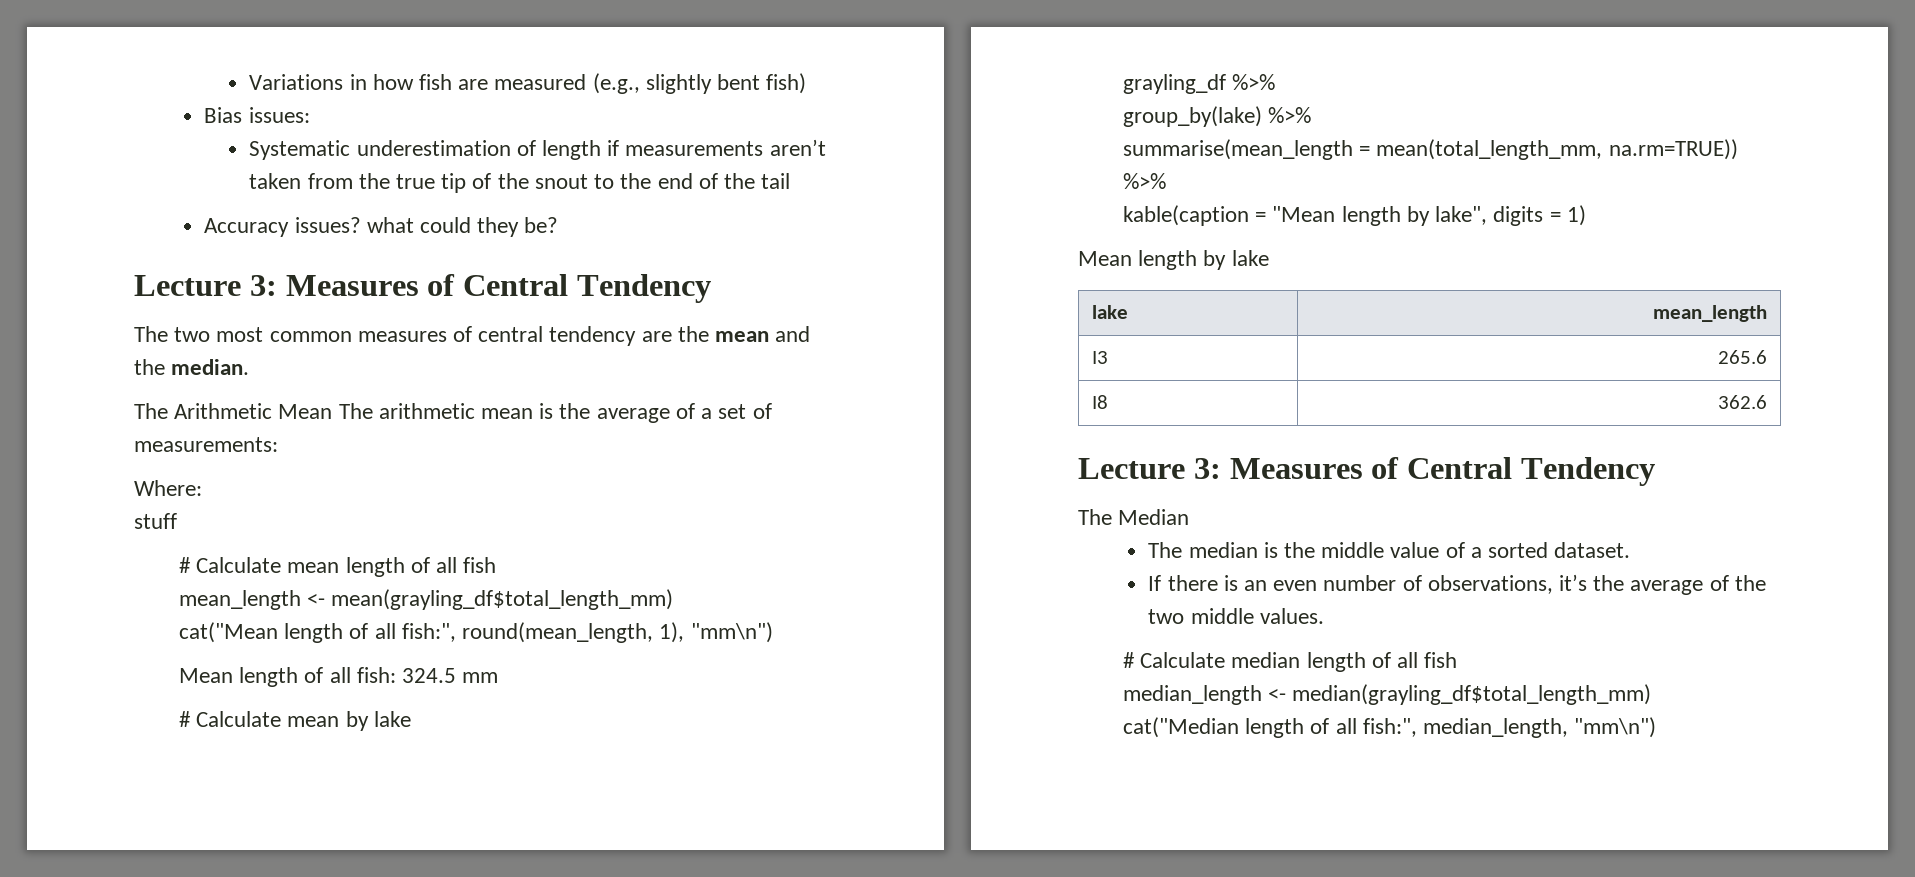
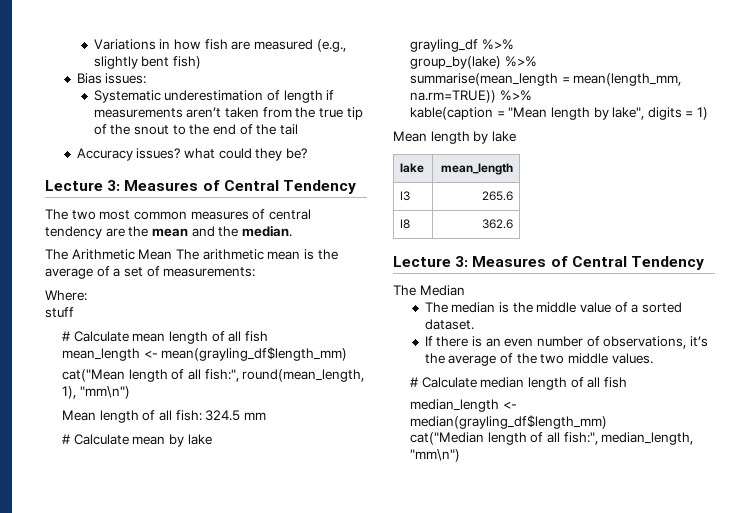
- mean_length <- mean(grayling_df$total_length_mm)
+ mean_length <- mean(grayling_df$length_mm)
- summarise(mean_length = mean(total_length_mm, na.rm=TRUE)) %>%
+ summarise(mean_length = mean(length_mm, na.rm=TRUE)) %>%
- median_length <- median(grayling_df$total_length_mm)
+ median_length <- median(grayling_df$length_mm)

